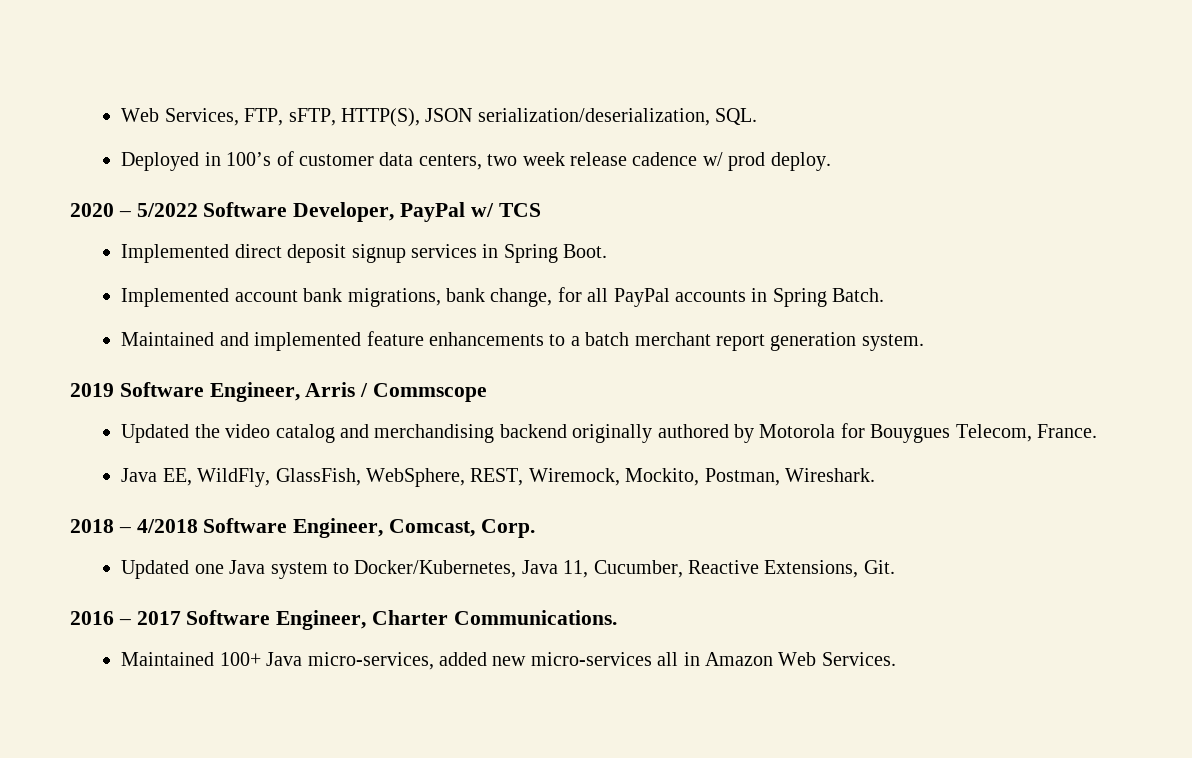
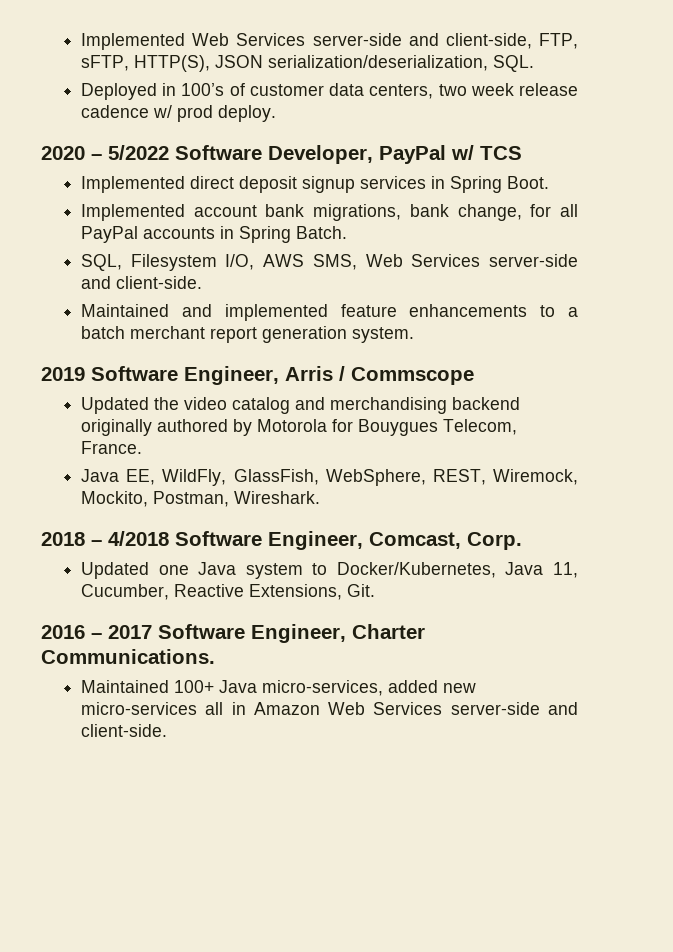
- Web Services, FTP, sFTP, HTTP(S), JSON serialization/deserialization, SQL.
+ Implemented Web Services server-side and client-side, FTP, sFTP, HTTP(S), JSON serialization/deserialization, SQL.
+ SQL, Filesystem I/O, AWS SMS, Web Services server-side and client-side.
- Maintained 100+ Java micro-services, added new micro-services all in Amazon Web Services.
+ Maintained 100+ Java micro-services, added new micro-services all in Amazon Web Services server-side and client-side.

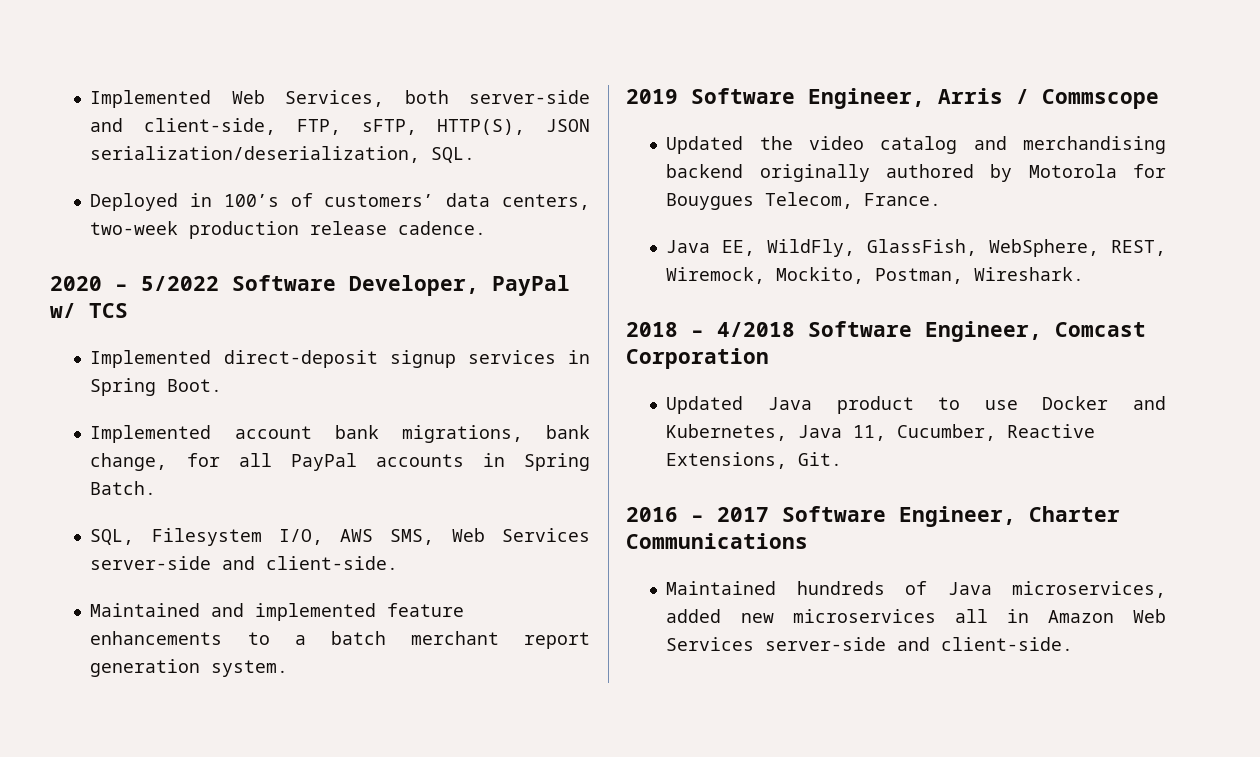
- Implemented Web Services server-side and client-side, FTP, sFTP, HTTP(S), JSON serialization/deserialization, SQL.
+ Implemented Web Services, both server-side and client-side, FTP, sFTP, HTTP(S), JSON serialization/deserialization, SQL.
- Deployed in 100’s of customer data centers, two week release cadence w/ prod deploy.
+ Deployed in 100’s of customers’ data centers, two-week production release cadence.
- Implemented direct deposit signup services in Spring Boot.
+ Implemented direct-deposit signup services in Spring Boot.
- 2018 – 4/2018 Software Engineer, Comcast, Corp.
- Updated one Java system to Docker/Kubernetes, Java 11, Cucumber, Reactive Extensions, Git.
+ 2018 – 4/2018 Software Engineer, Comcast Corporation
+ Updated Java product to use Docker and Kubernetes, Java 11, Cucumber, Reactive Extensions, Git.
- 2016 – 2017 Software Engineer, Charter Communications.
- Maintained 100+ Java micro-services, added new micro-services all in Amazon Web Services server-side and client-side.
+ 2016 – 2017 Software Engineer, Charter Communications
+ Maintained hundreds of Java microservices, added new microservices all in Amazon Web Services server-side and client-side.

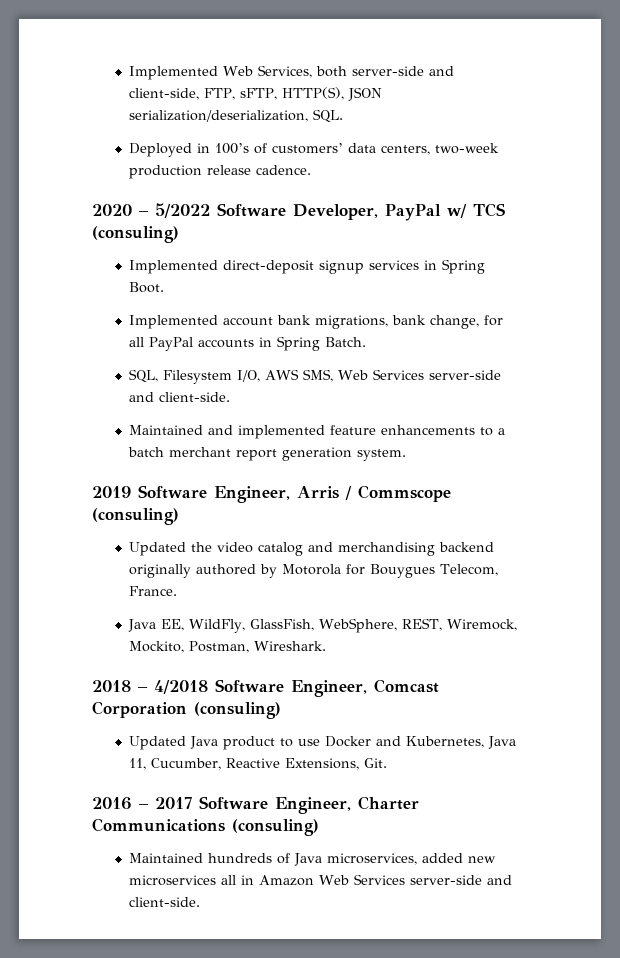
- 2020 – 5/2022 Software Developer, PayPal w/ TCS
+ 2020 – 5/2022 Software Developer, PayPal w/ TCS (consuling)
- 2019 Software Engineer, Arris / Commscope
+ 2019 Software Engineer, Arris / Commscope (consuling)
- 2018 – 4/2018 Software Engineer, Comcast Corporation
+ 2018 – 4/2018 Software Engineer, Comcast Corporation (consuling)
- 2016 – 2017 Software Engineer, Charter Communications
+ 2016 – 2017 Software Engineer, Charter Communications (consuling)

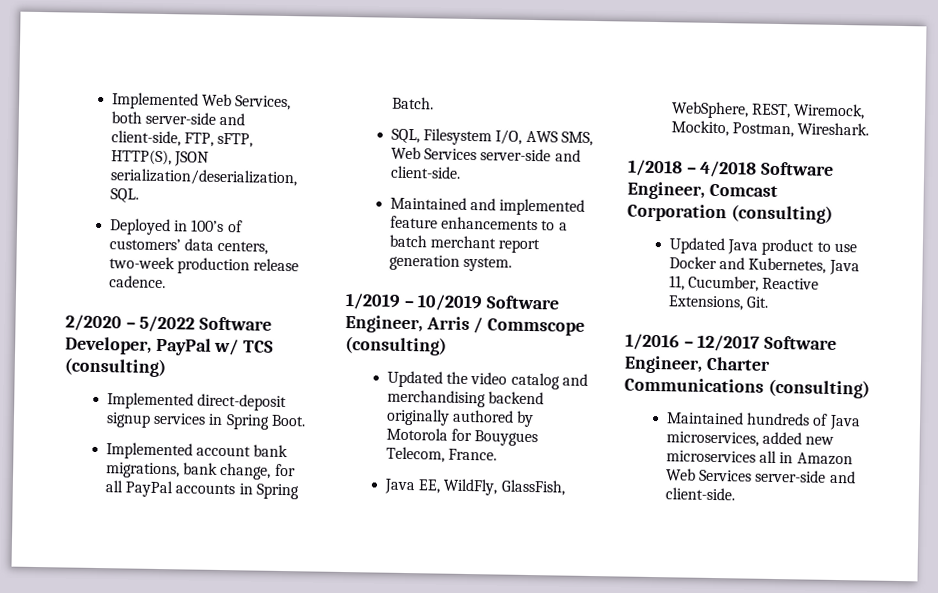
- 2020 – 5/2022 Software Developer, PayPal w/ TCS (consuling)
+ 2/2020 – 5/2022 Software Developer, PayPal w/ TCS (consulting)
- 2019 Software Engineer, Arris / Commscope (consuling)
+ 1/2019 – 10/2019 Software Engineer, Arris / Commscope (consulting)
- 2018 – 4/2018 Software Engineer, Comcast Corporation (consuling)
+ 1/2018 – 4/2018 Software Engineer, Comcast Corporation (consulting)
- 2016 – 2017 Software Engineer, Charter Communications (consuling)
+ 1/2016 – 12/2017 Software Engineer, Charter Communications (consulting)

